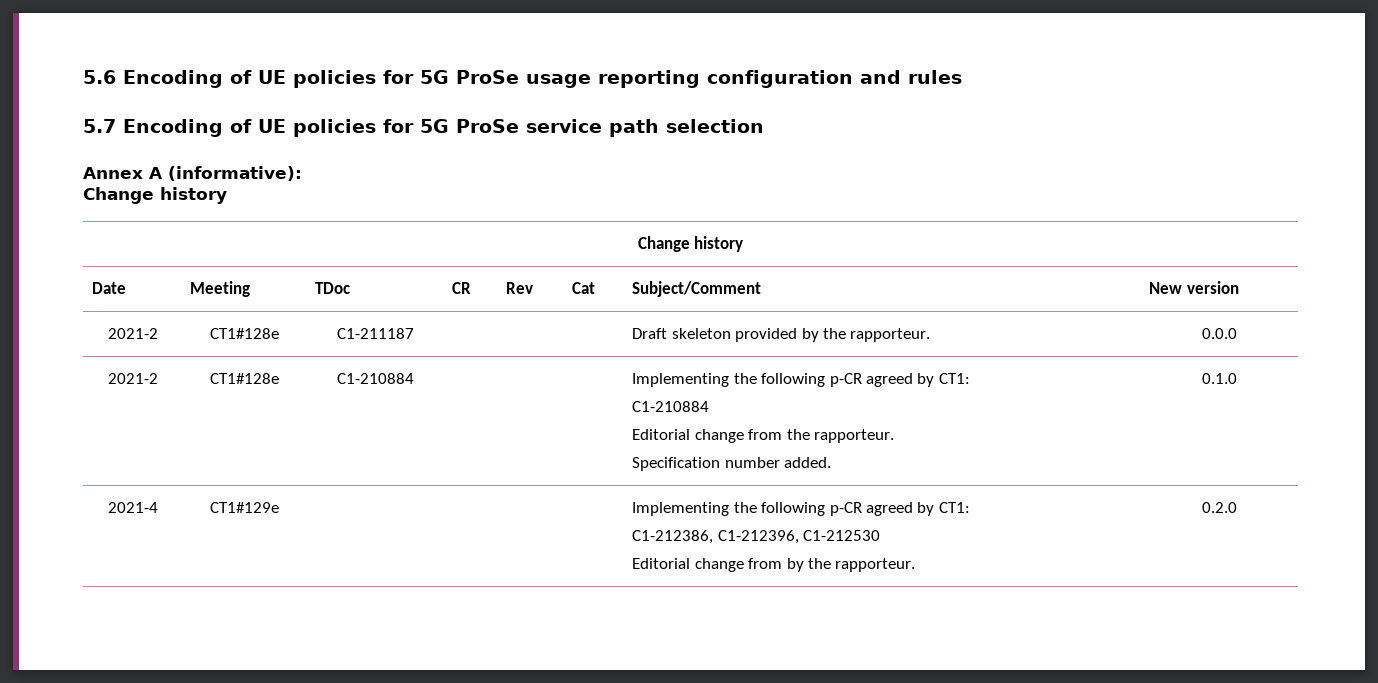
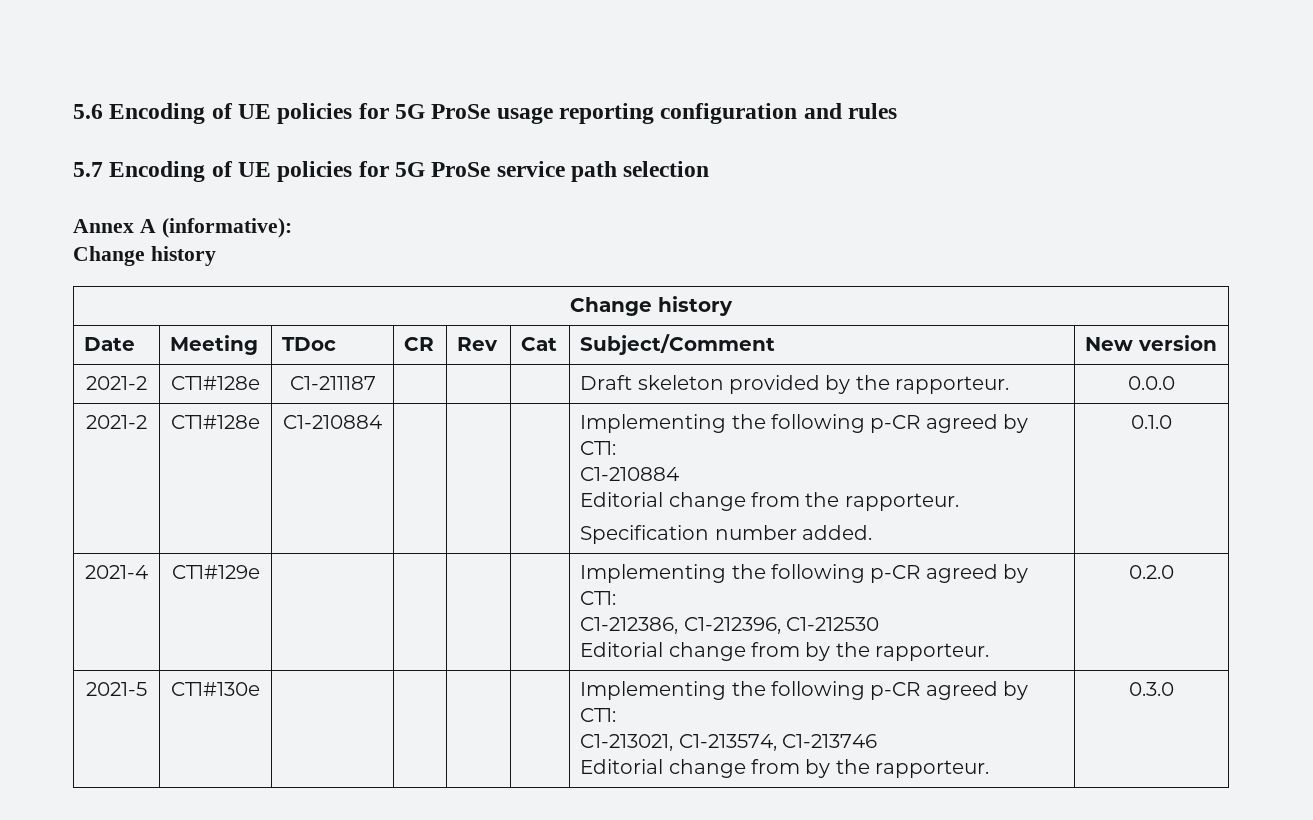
+ 2021-5 | CT1#130e | | | | | Implementing the following p-CR agreed by CT1:
+ C1-213021, C1-213574, C1-213746
+ Editorial change from by the rapporteur. | 0.3.0

